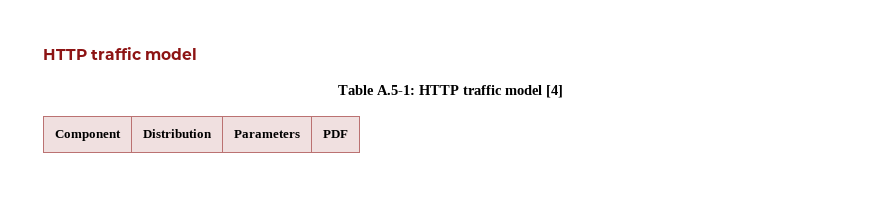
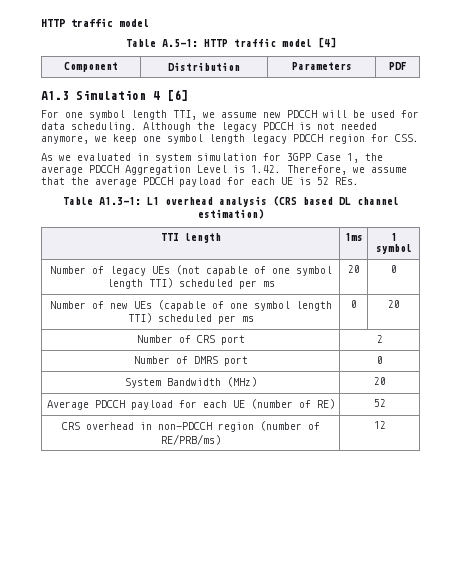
+ A1.3 Simulation 4 [6]
+ For one symbol length TTI, we assume new PDCCH will be used for data scheduling. Although the legacy PDCCH is not needed anymore, we keep one symbol length legacy PDCCH region for CSS.
+ As we evaluated in system simulation for 3GPP Case 1, the average PDCCH Aggregation Level is 1.42. Therefore, we assume that the average PDCCH payload for each UE is 52 REs.
+ Table A1.3-1: L1 overhead analysis (CRS based DL channel estimation)
+ TTI length | 1ms | 1 symbol
+ Number of legacy UEs (not capable of one symbol length TTI) scheduled per ms | 20 | 0
+ Number of new UEs (capable of one symbol length TTI) scheduled per ms | 0 | 20
+ Number of CRS port | 2
+ Number of DMRS port | 0
+ System Bandwidth (MHz) | 20
+ Average PDCCH payload for each UE (number of RE) | 52
+ CRS overhead in non-PDCCH region (number of RE/PRB/ms) | 12

